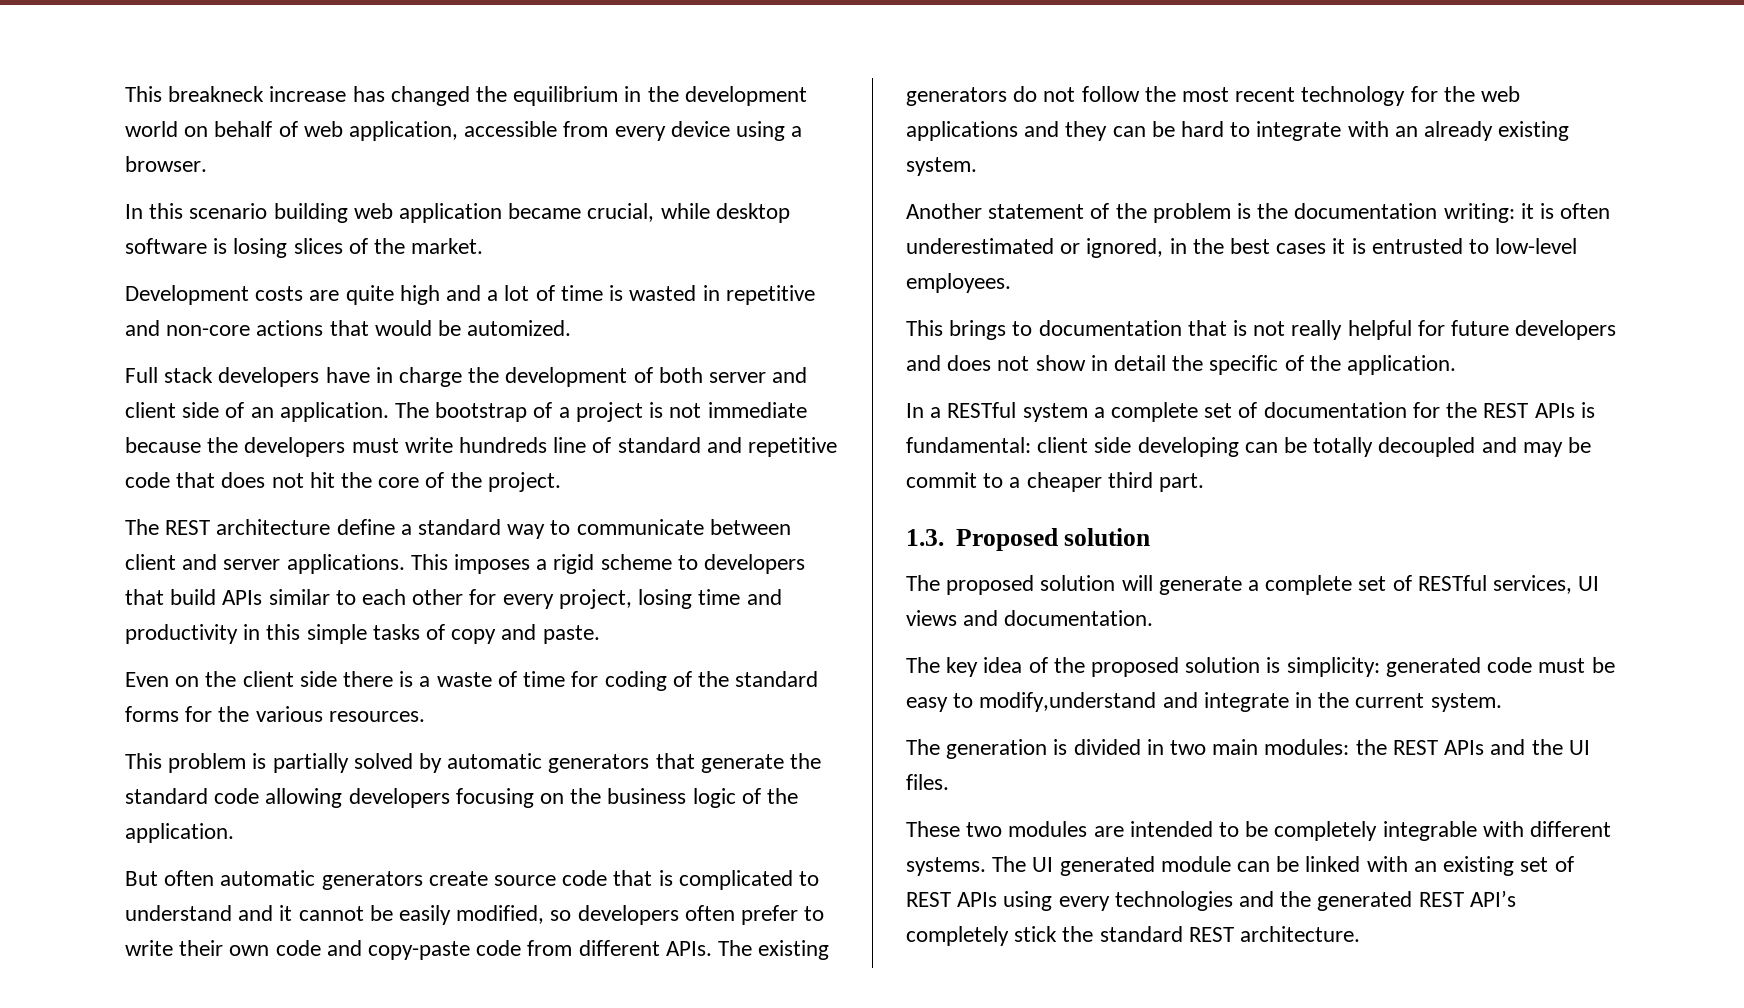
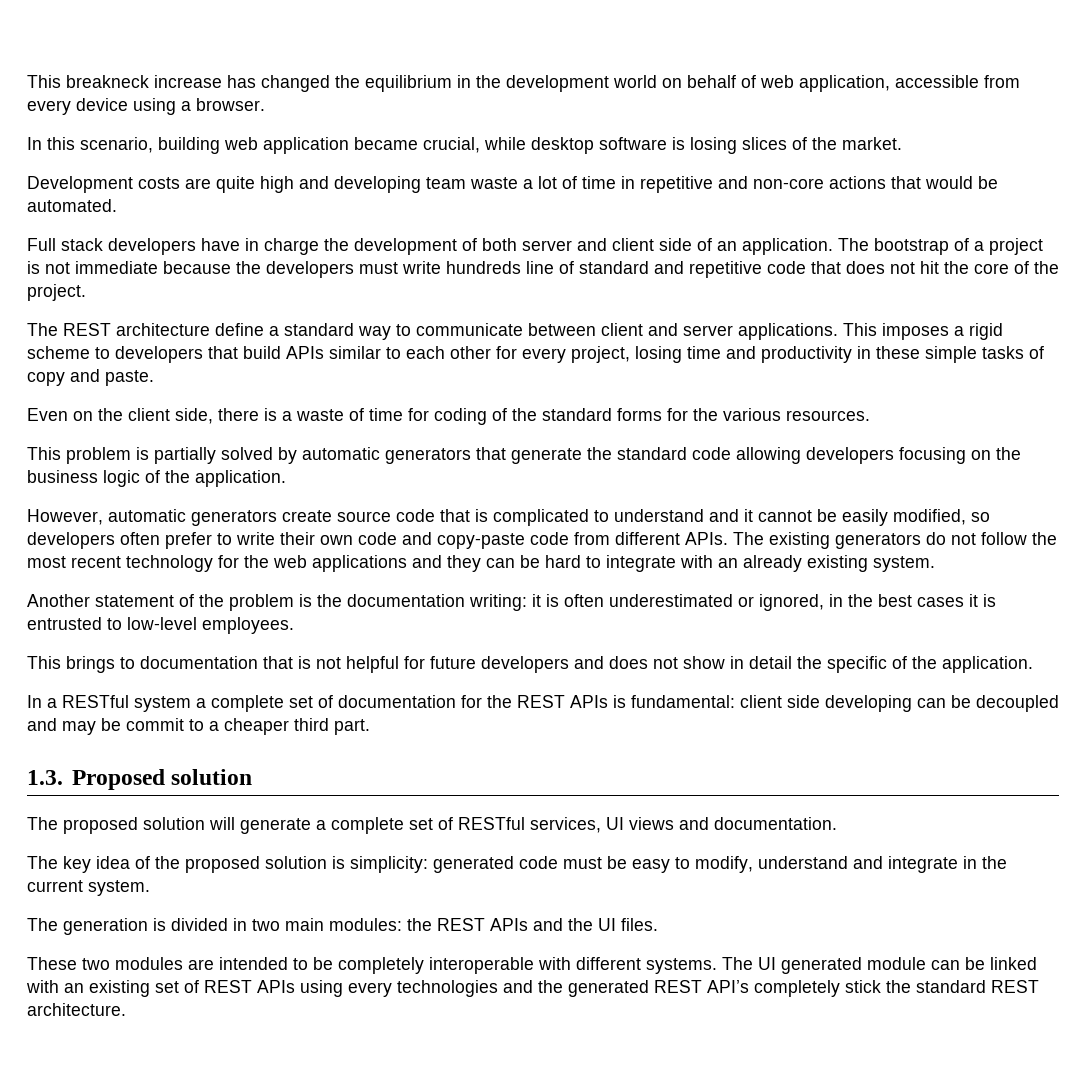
- In this scenario building web application became crucial, while desktop software is losing slices of the market.
+ In this scenario, building web application became crucial, while desktop software is losing slices of the market.
- Development costs are quite high and a lot of time is wasted in repetitive and non-core actions that would be automized.
+ Development costs are quite high and developing team waste a lot of time in repetitive and non-core actions that would be automated.
- This imposes a rigid scheme to developers that build APIs similar to each other for every project, losing time and productivity in this simple tasks of copy and paste.
+ This imposes a rigid scheme to developers that build APIs similar to each other for every project, losing time and productivity in these simple tasks of copy and paste.
- Even on the client side there is a waste of time for coding of the standard forms for the various resources.
+ Even on the client side, there is a waste of time for coding of the standard forms for the various resources.
- But often automatic generators create source code that is complicated to understand and it cannot be easily modified, so developers often prefer to write their own code and copy-paste code from different APIs.
+ However, automatic generators create source code that is complicated to understand and it cannot be easily modified, so developers often prefer to write their own code and copy-paste code from different APIs.
- This brings to documentation that is not really helpful for future developers and does not show in detail the specific of the application.
+ This brings to documentation that is not helpful for future developers and does not show in detail the specific of the application.
- In a RESTful system a complete set of documentation for the REST APIs is fundamental: client side developing can be totally decoupled and may be commit to a cheaper third part.
+ In a RESTful system a complete set of documentation for the REST APIs is fundamental: client side developing can be decoupled and may be commit to a cheaper third part.
- The key idea of the proposed solution is simplicity: generated code must be easy to modify,understand and integrate in the current system.
+ The key idea of the proposed solution is simplicity: generated code must be easy to modify, understand and integrate in the current system.
- These two modules are intended to be completely integrable with different systems.
+ These two modules are intended to be completely interoperable with different systems.

